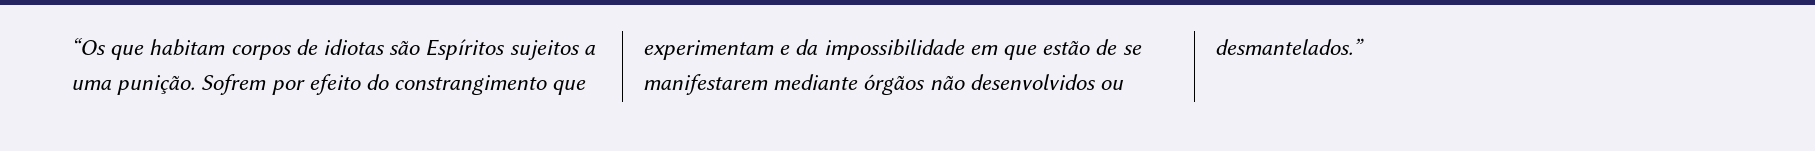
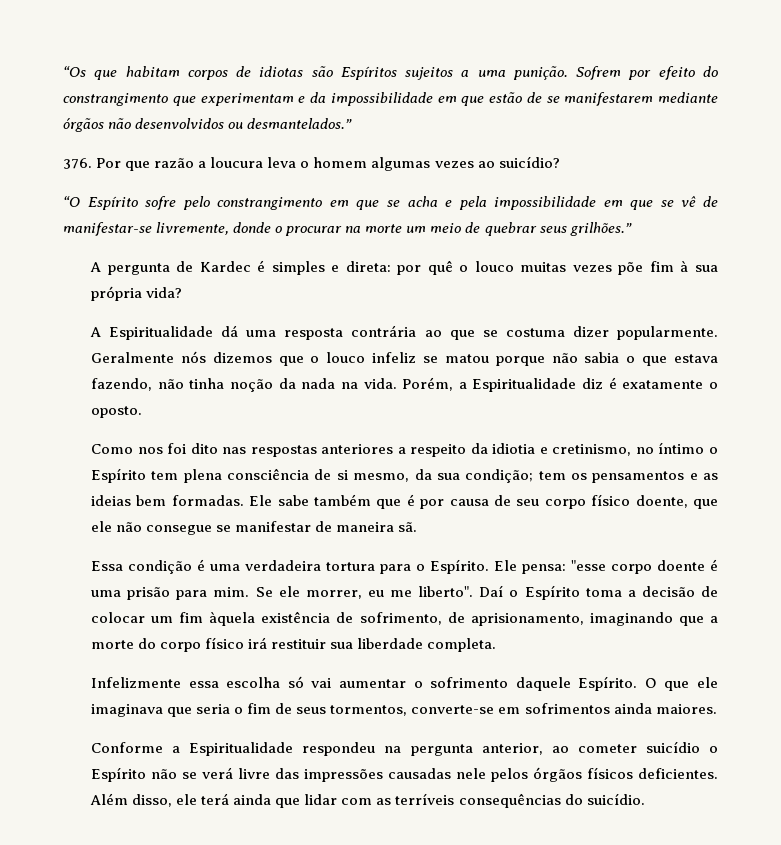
+ 376. Por que razão a loucura leva o homem algumas vezes ao suicídio?
+ “O Espírito sofre pelo constrangimento em que se acha e pela impossibilidade em que se vê de manifestar-se livremente, donde o procurar na morte um meio de quebrar seus grilhões.”
+ A pergunta de Kardec é simples e direta: por quê o louco muitas vezes põe fim à sua própria vida?
+ A Espiritualidade dá uma resposta contrária ao que se costuma dizer popularmente. Geralmente nós dizemos que o louco infeliz se matou porque não sabia o que estava fazendo, não tinha noção da nada na vida. Porém, a Espiritualidade diz é exatamente o oposto.
+ Como nos foi dito nas respostas anteriores a respeito da idiotia e cretinismo, no íntimo o Espírito tem plena consciência de si mesmo, da sua condição; tem os pensamentos e as ideias bem formadas. Ele sabe também que é por causa de seu corpo físico doente, que ele não consegue se manifestar de maneira sã.
+ Essa condição é uma verdadeira tortura para o Espírito. Ele pensa: "esse corpo doente é uma prisão para mim. Se ele morrer, eu me liberto". Daí o Espírito toma a decisão de colocar um fim àquela existência de sofrimento, de aprisionamento, imaginando que a morte do corpo físico irá restituir sua liberdade completa.
+ Infelizmente essa escolha só vai aumentar o sofrimento daquele Espírito. O que ele imaginava que seria o fim de seus tormentos, converte-se em sofrimentos ainda maiores.
+ Conforme a Espiritualidade respondeu na pergunta anterior, ao cometer suicídio o Espírito não se verá livre das impressões causadas nele pelos órgãos físicos deficientes. Além disso, ele terá ainda que lidar com as terríveis consequências do suicídio.

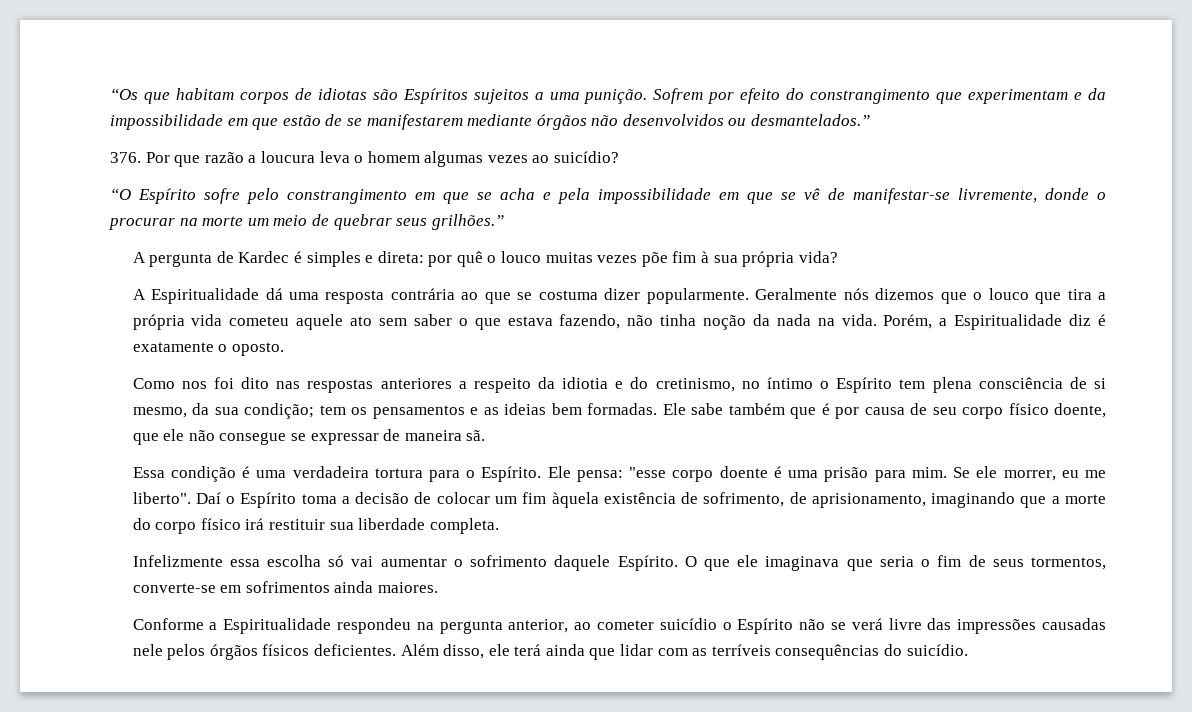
- Geralmente nós dizemos que o louco infeliz se matou porque não sabia o que estava fazendo, não tinha noção da nada na vida.
+ Geralmente nós dizemos que o louco que tira a própria vida cometeu aquele ato sem saber o que estava fazendo, não tinha noção da nada na vida.
- Como nos foi dito nas respostas anteriores a respeito da idiotia e cretinismo, no íntimo o Espírito tem plena consciência de si mesmo, da sua condição; tem os pensamentos e as ideias bem formadas.
+ Como nos foi dito nas respostas anteriores a respeito da idiotia e do cretinismo, no íntimo o Espírito tem plena consciência de si mesmo, da sua condição; tem os pensamentos e as ideias bem formadas.
- Ele sabe também que é por causa de seu corpo físico doente, que ele não consegue se manifestar de maneira sã.
+ Ele sabe também que é por causa de seu corpo físico doente, que ele não consegue se expressar de maneira sã.

